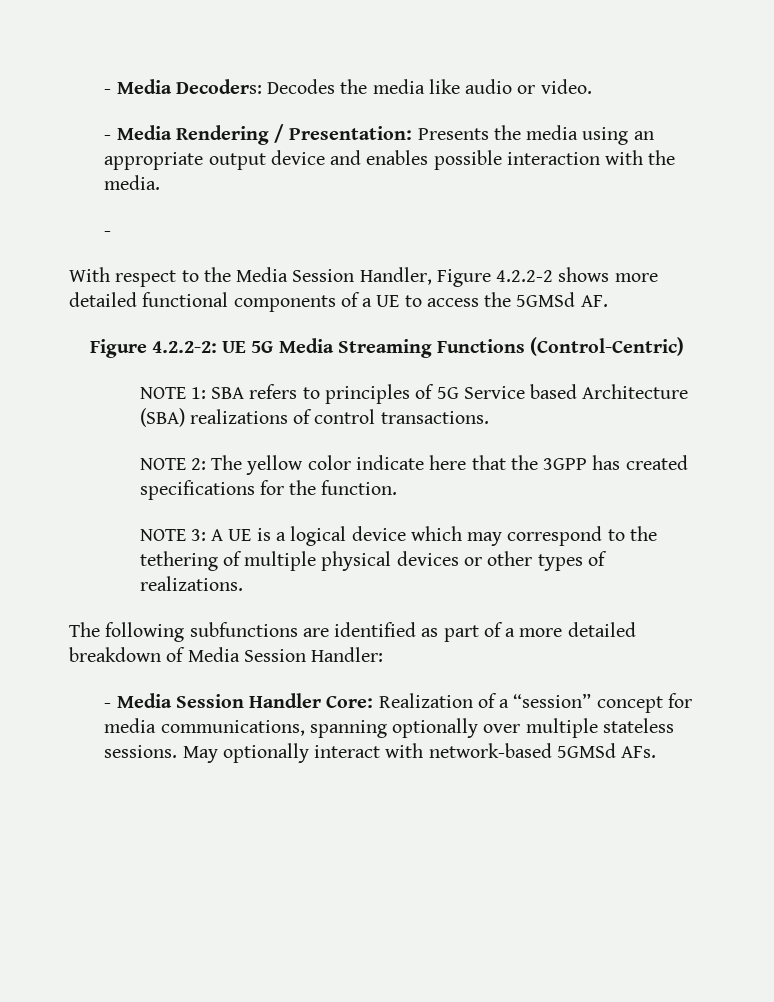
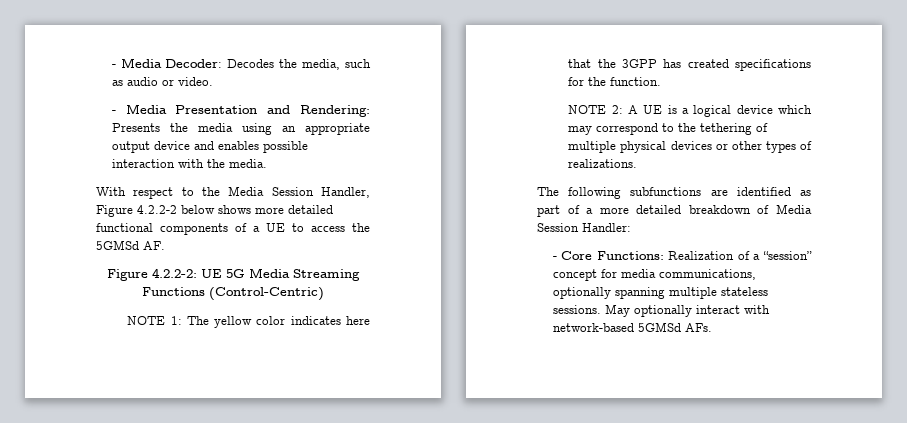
- - Media Decoders: Decodes the media like audio or video.
+ - Media Decoder: Decodes the media, such as audio or video.
- - Media Rendering / Presentation: Presents the media using an appropriate output device and enables possible interaction with the media.
- -
+ - Media Presentation and Rendering: Presents the media using an appropriate output device and enables possible interaction with the media.
- With respect to the Media Session Handler, Figure 4.2.2-2 shows more detailed functional components of a UE to access the 5GMSd AF.
+ With respect to the Media Session Handler, Figure 4.2.2-2 below shows more detailed functional components of a UE to access the 5GMSd AF.
- NOTE 1: SBA refers to principles of 5G Service based Architecture (SBA) realizations of control transactions.
- NOTE 2: The yellow color indicate here that the 3GPP has created specifications for the function.
+ NOTE 1: The yellow color indicates here that the 3GPP has created specifications for the function.
- NOTE 3: A UE is a logical device which may correspond to the tethering of multiple physical devices or other types of realizations.
+ NOTE 2: A UE is a logical device which may correspond to the tethering of multiple physical devices or other types of realizations.
- - Media Session Handler Core: Realization of a “session” concept for media communications, spanning optionally over multiple stateless sessions.
+ - Core Functions: Realization of a “session” concept for media communications, optionally spanning multiple stateless sessions.

